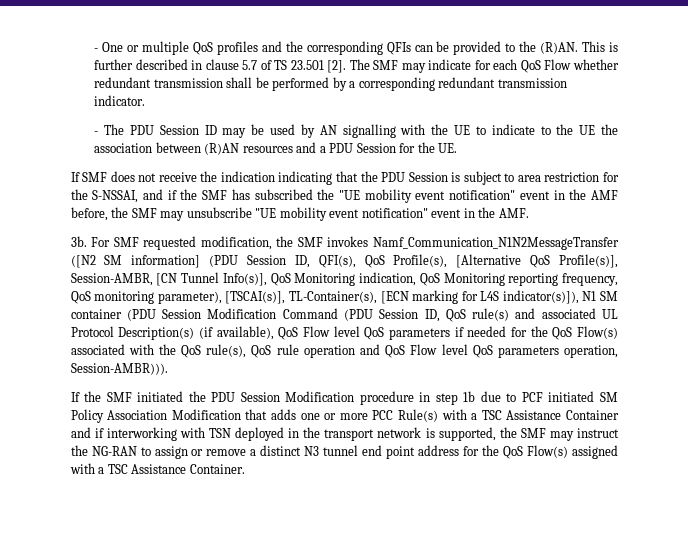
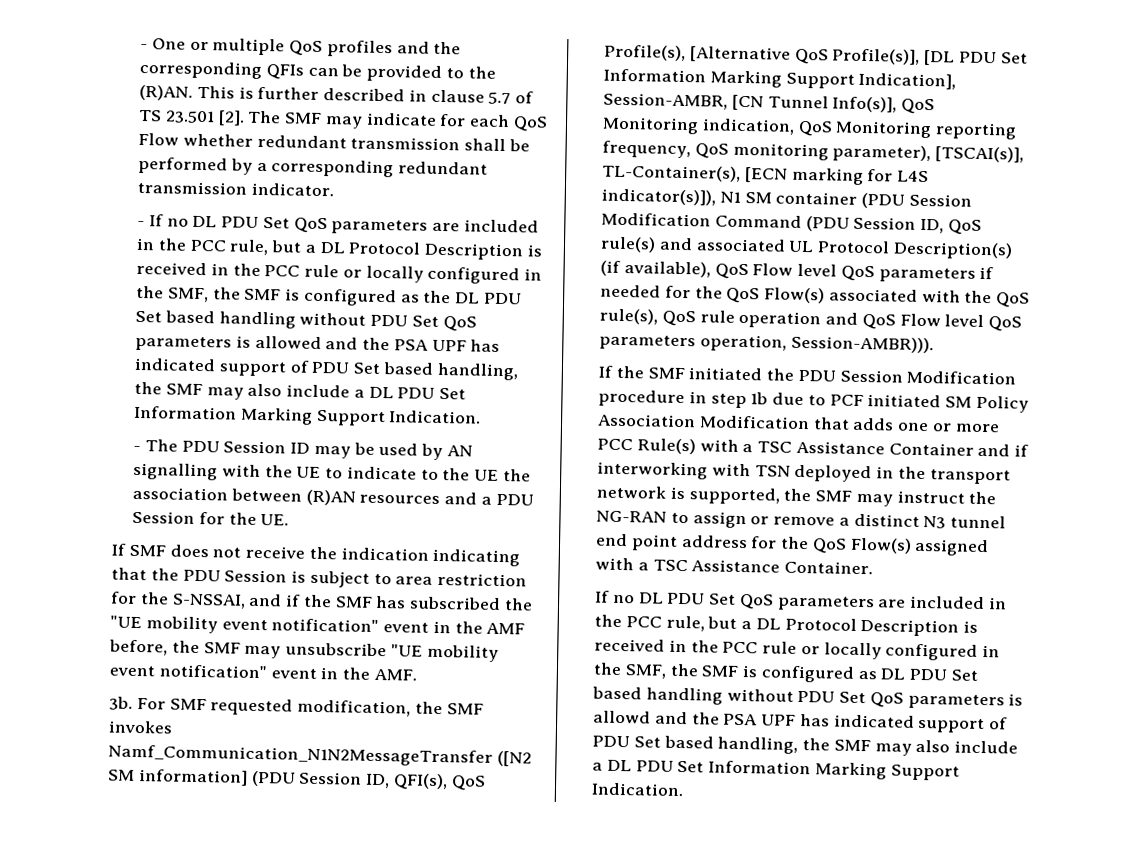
+ - If no DL PDU Set QoS parameters are included in the PCC rule, but a DL Protocol Description is received in the PCC rule or locally configured in the SMF, the SMF is configured as the DL PDU Set based handling without PDU Set QoS parameters is allowed and the PSA UPF has indicated support of PDU Set based handling, the SMF may also include a DL PDU Set Information Marking Support Indication.
- For SMF requested modification, the SMF invokes Namf_Communication_N1N2MessageTransfer ([N2 SM information] (PDU Session ID, QFI(s), QoS Profile(s), [Alternative QoS Profile(s)], Session-AMBR, [CN Tunnel Info(s)], QoS Monitoring indication, QoS Monitoring reporting frequency, QoS monitoring parameter), [TSCAI(s)], TL-Container(s), [ECN marking for L4S indicator(s)]), N1 SM container (PDU Session Modification Command (PDU Session ID, QoS rule(s) and associated UL Protocol Description(s) (if available), QoS Flow level QoS parameters if needed for the QoS Flow(s) associated with the QoS rule(s), QoS rule operation and QoS Flow level QoS parameters operation, Session-AMBR))).
+ For SMF requested modification, the SMF invokes Namf_Communication_N1N2MessageTransfer ([N2 SM information] (PDU Session ID, QFI(s), QoS Profile(s), [Alternative QoS Profile(s)], [DL PDU Set Information Marking Support Indication], Session-AMBR, [CN Tunnel Info(s)], QoS Monitoring indication, QoS Monitoring reporting frequency, QoS monitoring parameter), [TSCAI(s)], TL-Container(s), [ECN marking for L4S indicator(s)]), N1 SM container (PDU Session Modification Command (PDU Session ID, QoS rule(s) and associated UL Protocol Description(s) (if available), QoS Flow level QoS parameters if needed for the QoS Flow(s) associated with the QoS rule(s), QoS rule operation and QoS Flow level QoS parameters operation, Session-AMBR))).
+ If no DL PDU Set QoS parameters are included in the PCC rule, but a DL Protocol Description is received in the PCC rule or locally configured in the SMF, the SMF is configured as DL PDU Set based handling without PDU Set QoS parameters is allowd and the PSA UPF has indicated support of PDU Set based handling, the SMF may also include a DL PDU Set Information Marking Support Indication.

